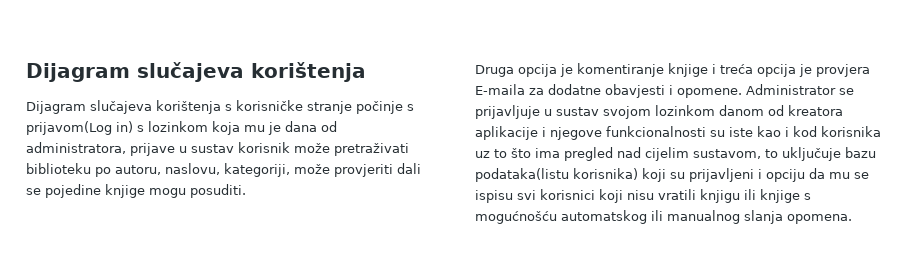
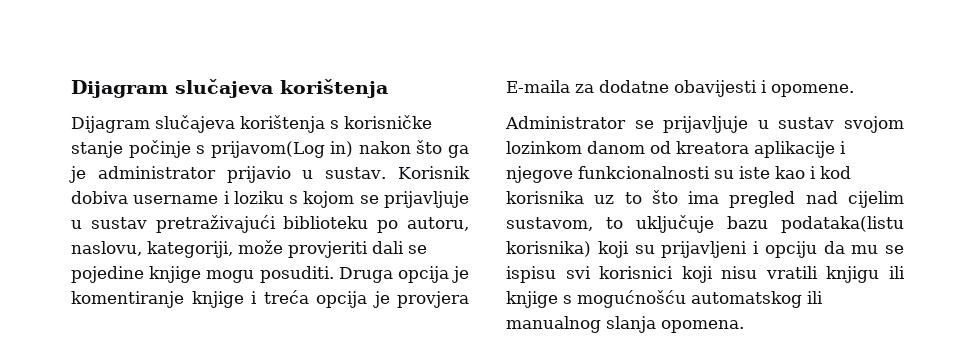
- Dijagram slučajeva korištenja s korisničke stranje počinje s prijavom(Log in) s lozinkom koja mu je dana od administratora, prijave u sustav korisnik može pretraživati biblioteku po autoru, naslovu, kategoriji, može provjeriti dali se pojedine knjige mogu posuditi.
- Druga opcija je komentiranje knjige i treća opcija je provjera E-maila za dodatne obavjesti i opomene. Administrator se prijavljuje u sustav svojom lozinkom danom od kreatora aplikacije i njegove funkcionalnosti su iste kao i kod korisnika uz to što ima pregled nad cijelim sustavom, to uključuje bazu podataka(listu korisnika) koji su prijavljeni i opciju da mu se ispisu svi korisnici koji nisu vratili knjigu ili knjige s mogućnošću automatskog ili manualnog slanja opomena.
+ Dijagram slučajeva korištenja s korisničke stanje počinje s prijavom(Log in) nakon što ga je administrator prijavio u sustav. Korisnik dobiva username i loziku s kojom se prijavljuje u sustav pretraživajući biblioteku po autoru, naslovu, kategoriji, može provjeriti dali se pojedine knjige mogu posuditi. Druga opcija je komentiranje knjige i treća opcija je provjera E-maila za dodatne obavijesti i opomene.
+ Administrator se prijavljuje u sustav svojom lozinkom danom od kreatora aplikacije i njegove funkcionalnosti su iste kao i kod korisnika uz to što ima pregled nad cijelim sustavom, to uključuje bazu podataka(listu korisnika) koji su prijavljeni i opciju da mu se ispisu svi korisnici koji nisu vratili knjigu ili knjige s mogućnošću automatskog ili manualnog slanja opomena.

